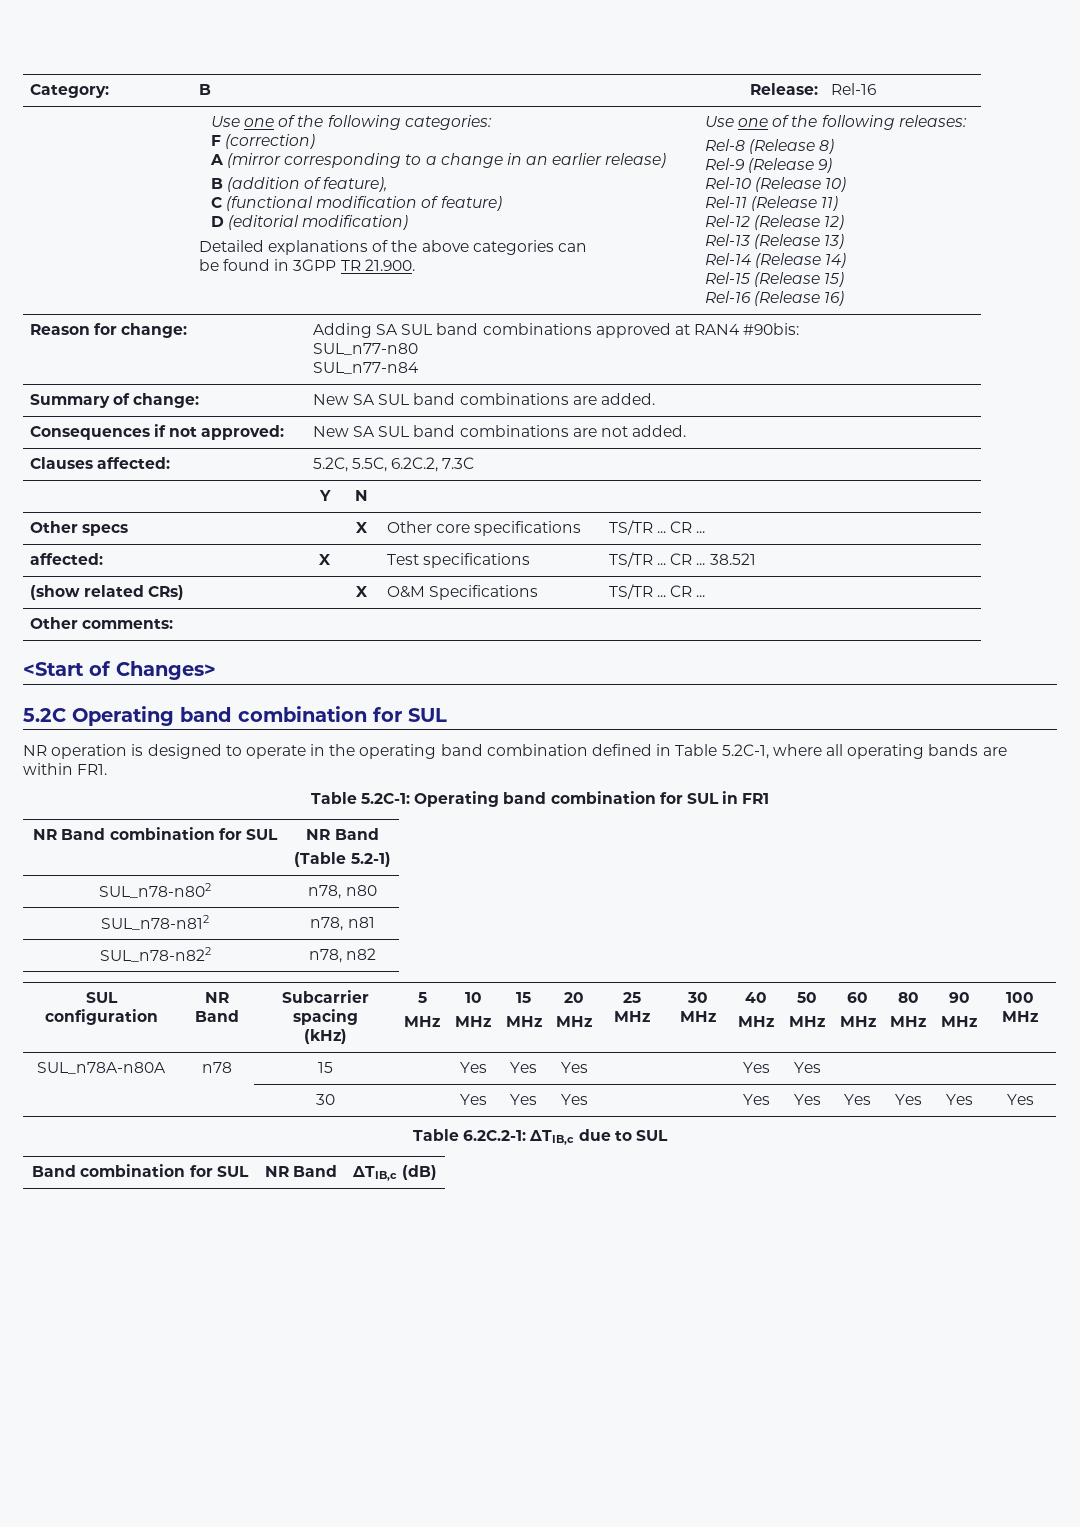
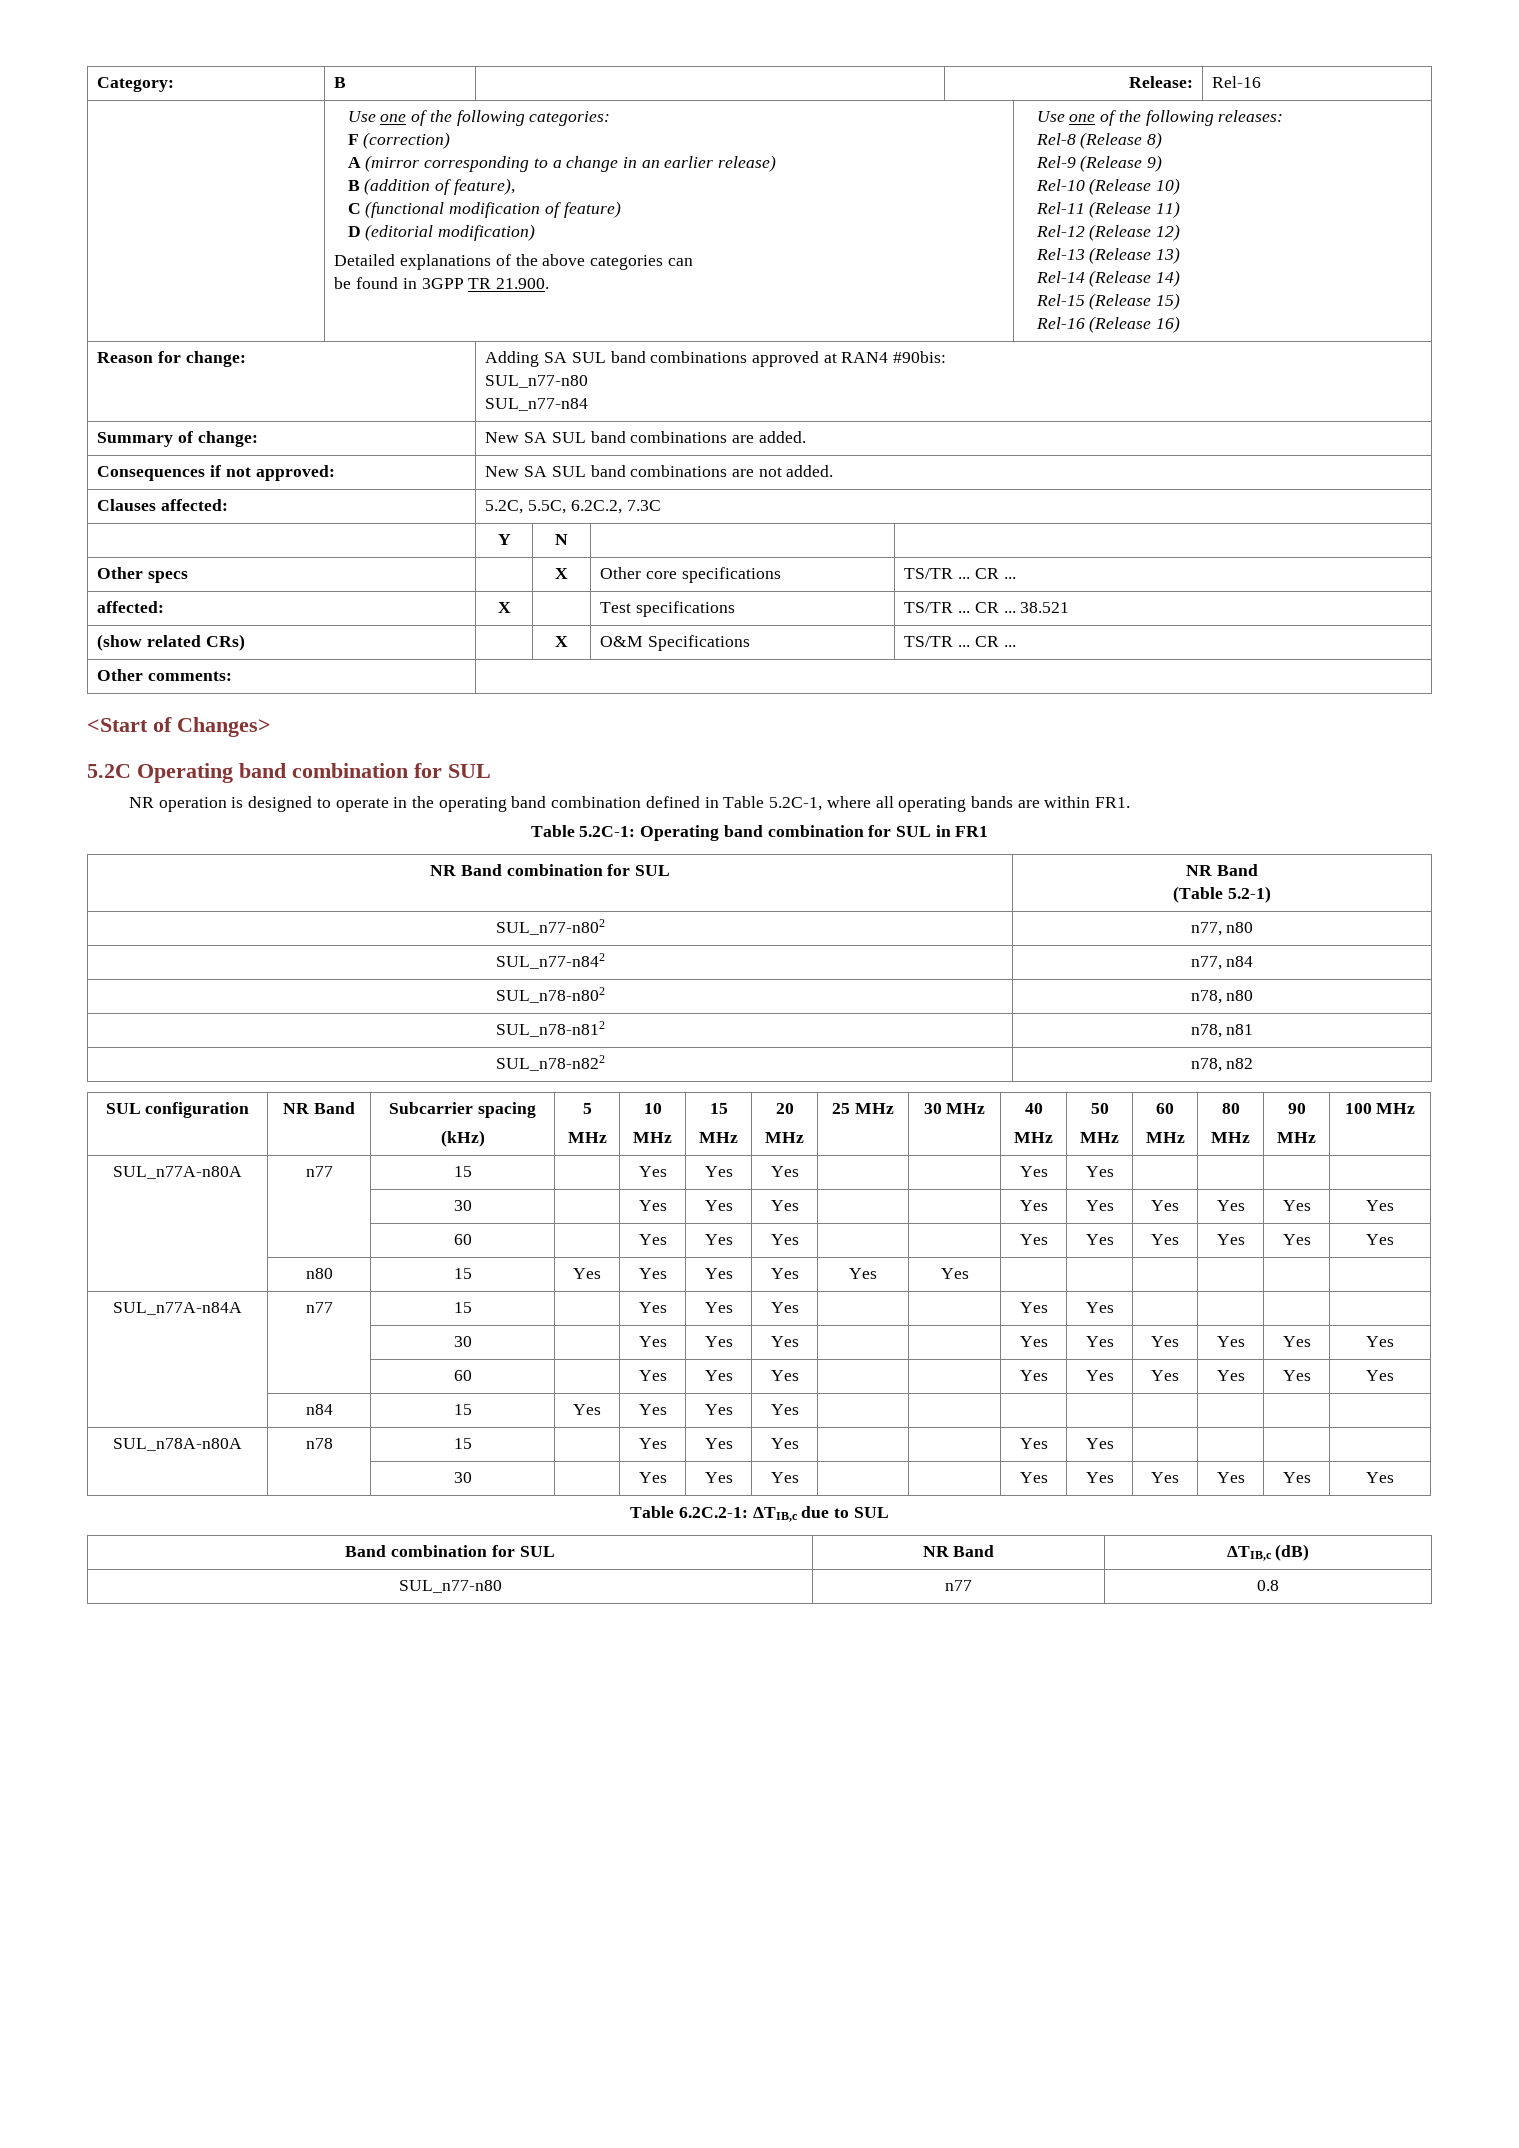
+ SUL_n77-n802 | n77, n80
+ SUL_n77-n842 | n77, n84
+ SUL_n77A-n80A | n77 | 15 | | Yes | Yes | Yes | | | Yes | Yes | | | |
+ | | 30 | | Yes | Yes | Yes | | | Yes | Yes | Yes | Yes | Yes | Yes
+ | | 60 | | Yes | Yes | Yes | | | Yes | Yes | Yes | Yes | Yes | Yes
+ | n80 | 15 | Yes | Yes | Yes | Yes | Yes | Yes | | | | | |
+ SUL_n77A-n84A | n77 | 15 | | Yes | Yes | Yes | | | Yes | Yes | | | |
+ | | 30 | | Yes | Yes | Yes | | | Yes | Yes | Yes | Yes | Yes | Yes
+ | | 60 | | Yes | Yes | Yes | | | Yes | Yes | Yes | Yes | Yes | Yes
+ | n84 | 15 | Yes | Yes | Yes | Yes | | | | | | | |
+ SUL_n77-n80 | n77 | 0.8

